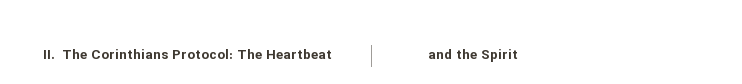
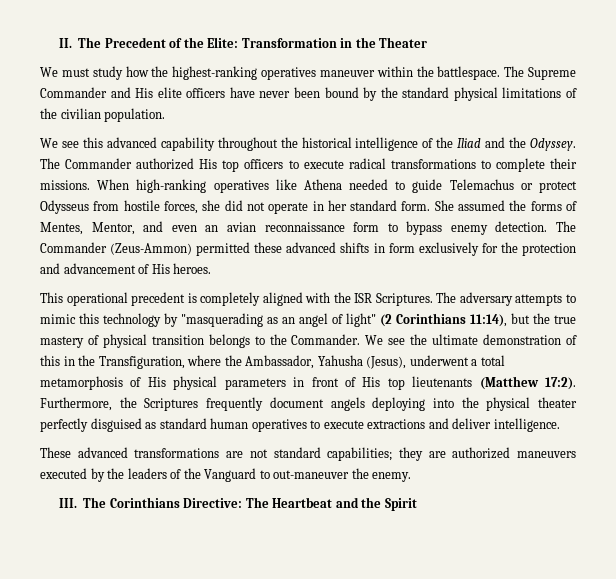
- II. The Corinthians Protocol: The Heartbeat and the Spirit
+ II. The Precedent of the Elite: Transformation in the Theater
+ We must study how the highest-ranking operatives maneuver within the battlespace. The Supreme Commander and His elite officers have never been bound by the standard physical limitations of the civilian population.
+ We see this advanced capability throughout the historical intelligence of the Iliad and the Odyssey. The Commander authorized His top officers to execute radical transformations to complete their missions. When high-ranking operatives like Athena needed to guide Telemachus or protect Odysseus from hostile forces, she did not operate in her standard form. She assumed the forms of Mentes, Mentor, and even an avian reconnaissance form to bypass enemy detection. The Commander (Zeus-Ammon) permitted these advanced shifts in form exclusively for the protection and advancement of His heroes.
+ This operational precedent is completely aligned with the ISR Scriptures. The adversary attempts to mimic this technology by "masquerading as an angel of light" (2 Corinthians 11:14), but the true mastery of physical transition belongs to the Commander. We see the ultimate demonstration of this in the Transfiguration, where the Ambassador, Yahusha (Jesus), underwent a total metamorphosis of His physical parameters in front of His top lieutenants (Matthew 17:2). Furthermore, the Scriptures frequently document angels deploying into the physical theater perfectly disguised as standard human operatives to execute extractions and deliver intelligence.
+ These advanced transformations are not standard capabilities; they are authorized maneuvers executed by the leaders of the Vanguard to out-maneuver the enemy.
+ III. The Corinthians Directive: The Heartbeat and the Spirit

